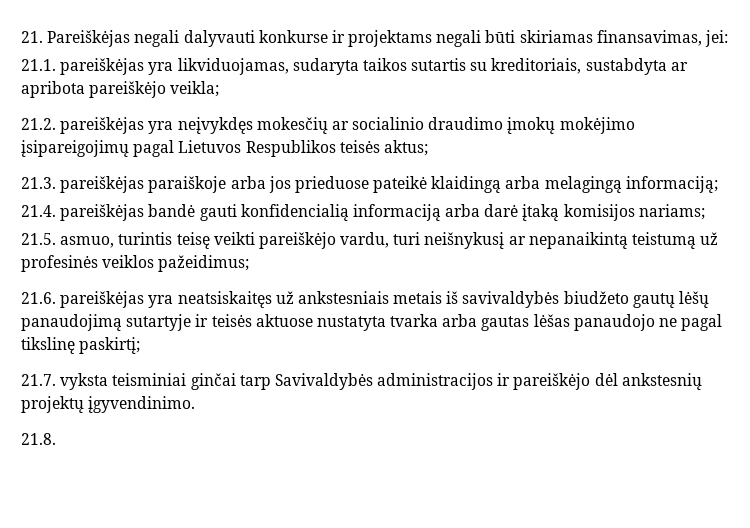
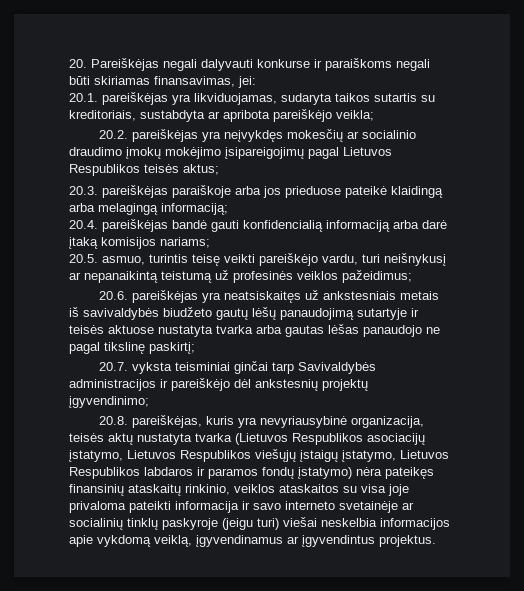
- 21. Pareiškėjas negali dalyvauti konkurse ir projektams negali būti skiriamas finansavimas, jei:
+ 20. Pareiškėjas negali dalyvauti konkurse ir paraiškoms negali būti skiriamas finansavimas, jei:
- 21.1. pareiškėjas yra likviduojamas, sudaryta taikos sutartis su kreditoriais, sustabdyta ar apribota pareiškėjo veikla;
+ 20.1. pareiškėjas yra likviduojamas, sudaryta taikos sutartis su kreditoriais, sustabdyta ar apribota pareiškėjo veikla;
- 21.2. pareiškėjas yra neįvykdęs mokesčių ar socialinio draudimo įmokų mokėjimo įsipareigojimų pagal Lietuvos Respublikos teisės aktus;
+ 20.2. pareiškėjas yra neįvykdęs mokesčių ar socialinio draudimo įmokų mokėjimo įsipareigojimų pagal Lietuvos Respublikos teisės aktus;
- 21.3. pareiškėjas paraiškoje arba jos prieduose pateikė klaidingą arba melagingą informaciją;
+ 20.3. pareiškėjas paraiškoje arba jos prieduose pateikė klaidingą arba melagingą informaciją;
- 21.4. pareiškėjas bandė gauti konfidencialią informaciją arba darė įtaką komisijos nariams;
+ 20.4. pareiškėjas bandė gauti konfidencialią informaciją arba darė įtaką komisijos nariams;
- 21.5. asmuo, turintis teisę veikti pareiškėjo vardu, turi neišnykusį ar nepanaikintą teistumą už profesinės veiklos pažeidimus;
+ 20.5. asmuo, turintis teisę veikti pareiškėjo vardu, turi neišnykusį ar nepanaikintą teistumą už profesinės veiklos pažeidimus;
- 21.6. pareiškėjas yra neatsiskaitęs už ankstesniais metais iš savivaldybės biudžeto gautų lėšų panaudojimą sutartyje ir teisės aktuose nustatyta tvarka arba gautas lėšas panaudojo ne pagal tikslinę paskirtį;
+ 20.6. pareiškėjas yra neatsiskaitęs už ankstesniais metais iš savivaldybės biudžeto gautų lėšų panaudojimą sutartyje ir teisės aktuose nustatyta tvarka arba gautas lėšas panaudojo ne pagal tikslinę paskirtį;
- 21.7. vyksta teisminiai ginčai tarp Savivaldybės administracijos ir pareiškėjo dėl ankstesnių projektų įgyvendinimo.
- 21.8.
+ 20.7. vyksta teisminiai ginčai tarp Savivaldybės administracijos ir pareiškėjo dėl ankstesnių projektų įgyvendinimo;
+ 20.8. pareiškėjas, kuris yra nevyriausybinė organizacija, teisės aktų nustatyta tvarka (Lietuvos Respublikos asociacijų įstatymo, Lietuvos Respublikos viešųjų įstaigų įstatymo, Lietuvos Respublikos labdaros ir paramos fondų įstatymo) nėra pateikęs finansinių ataskaitų rinkinio, veiklos ataskaitos su visa joje privaloma pateikti informacija ir savo interneto svetainėje ar socialinių tinklų paskyroje (jeigu turi) viešai neskelbia informacijos apie vykdomą veiklą, įgyvendinamus ar įgyvendintus projektus.

